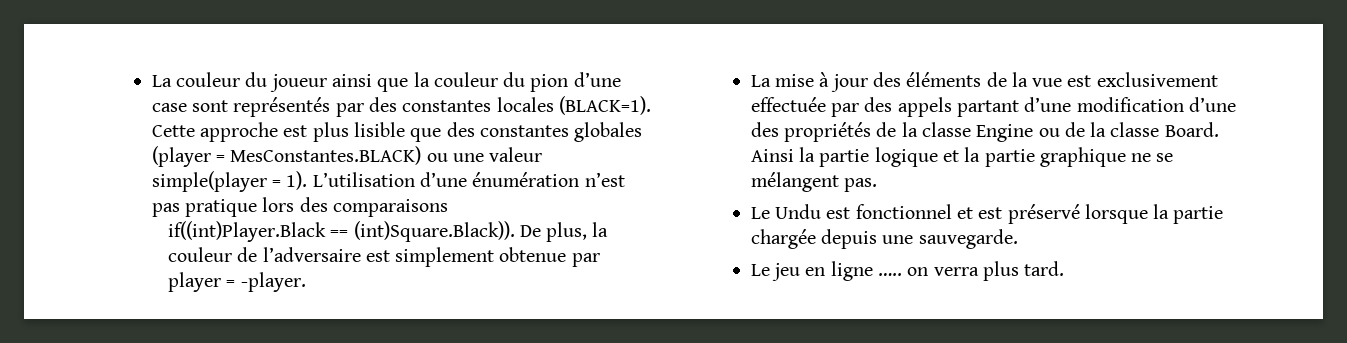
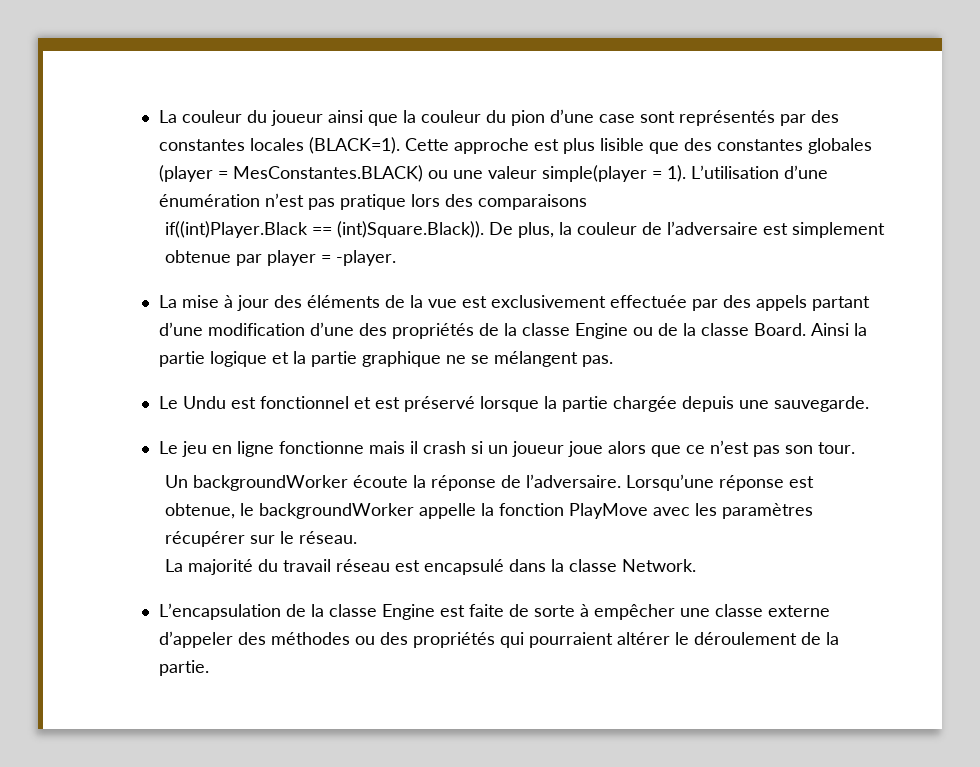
- Le jeu en ligne ….. on verra plus tard.
+ Le jeu en ligne fonctionne mais il crash si un joueur joue alors que ce n’est pas son tour.
+ Un backgroundWorker écoute la réponse de l’adversaire. Lorsqu’une réponse est obtenue, le backgroundWorker appelle la fonction PlayMove avec les paramètres récupérer sur le réseau.
+ La majorité du travail réseau est encapsulé dans la classe Network.
+ L’encapsulation de la classe Engine est faite de sorte à empêcher une classe externe d’appeler des méthodes ou des propriétés qui pourraient altérer le déroulement de la partie.

